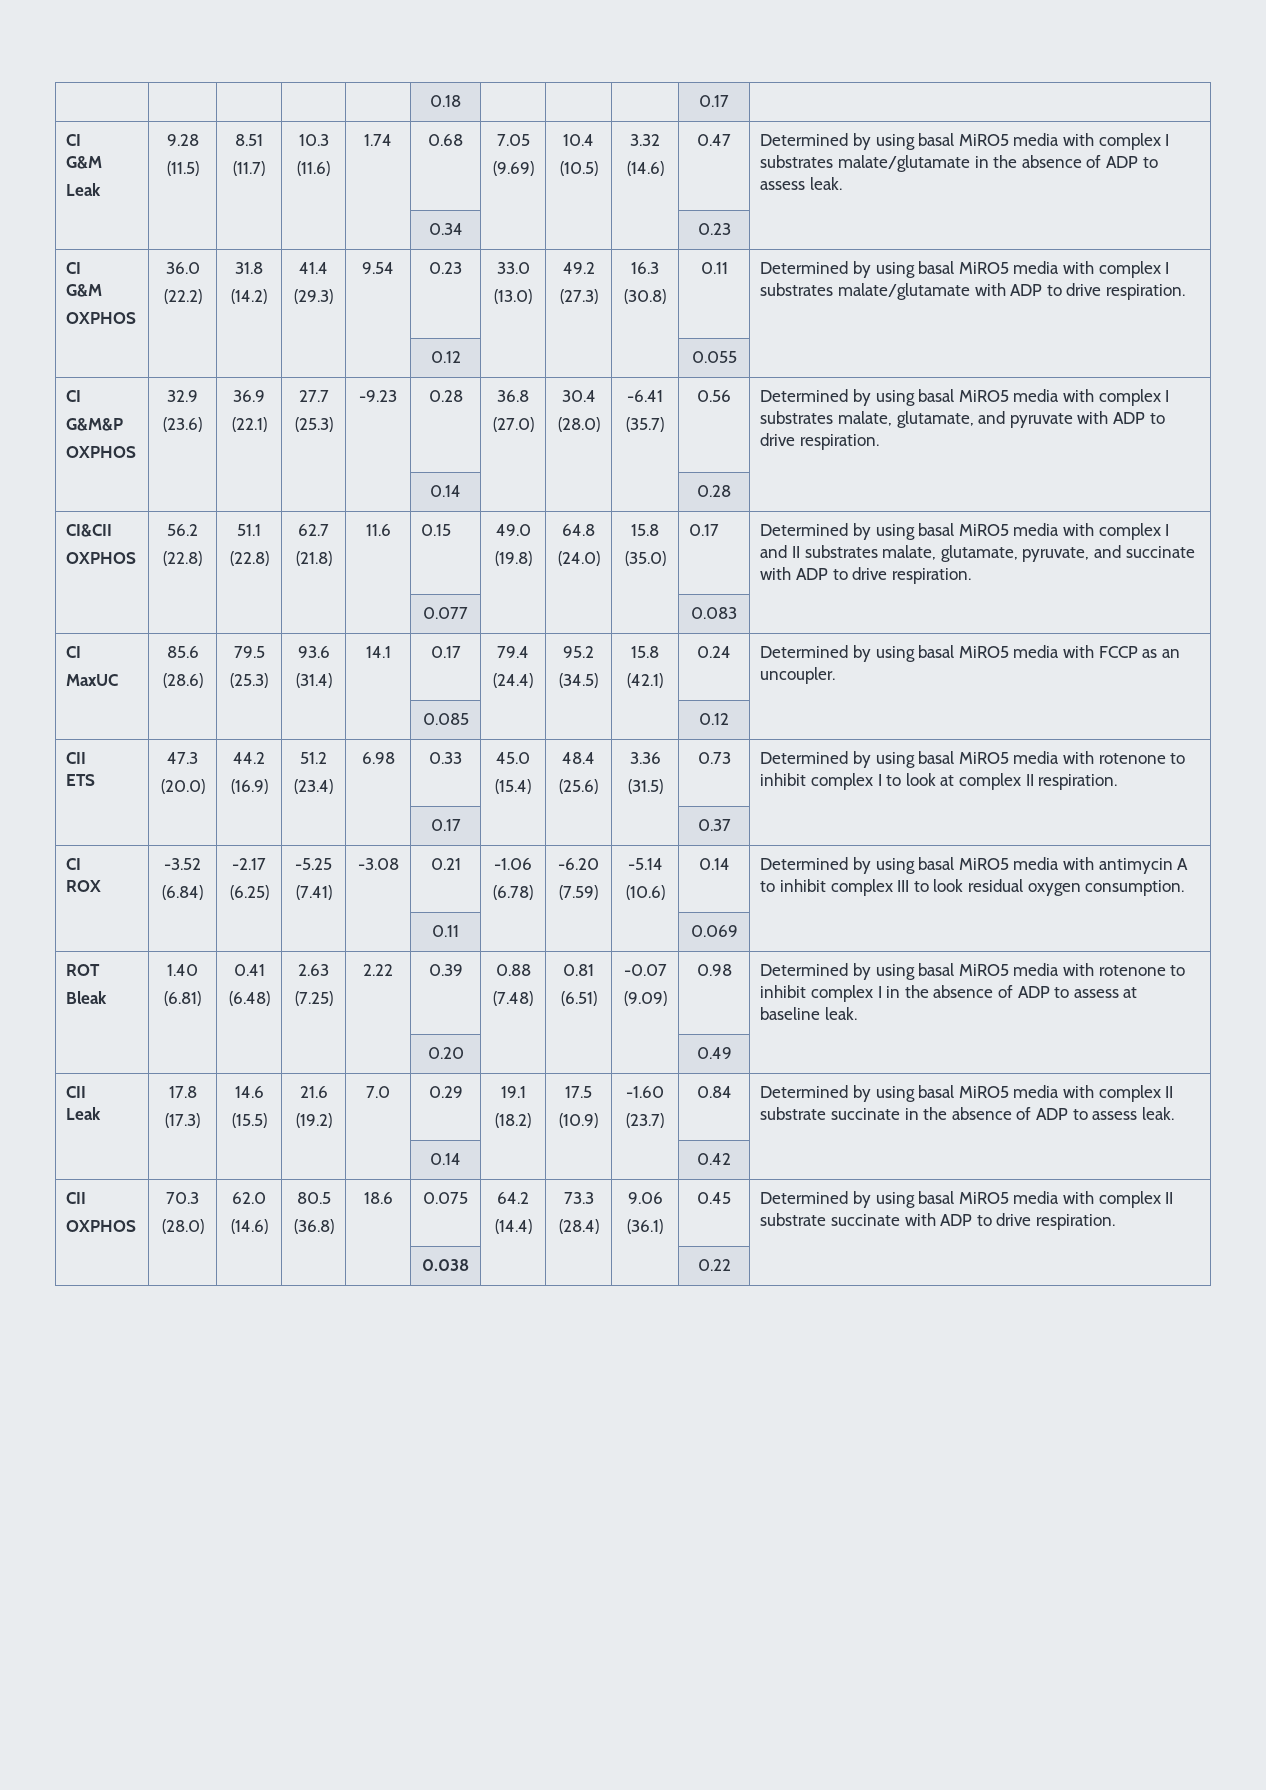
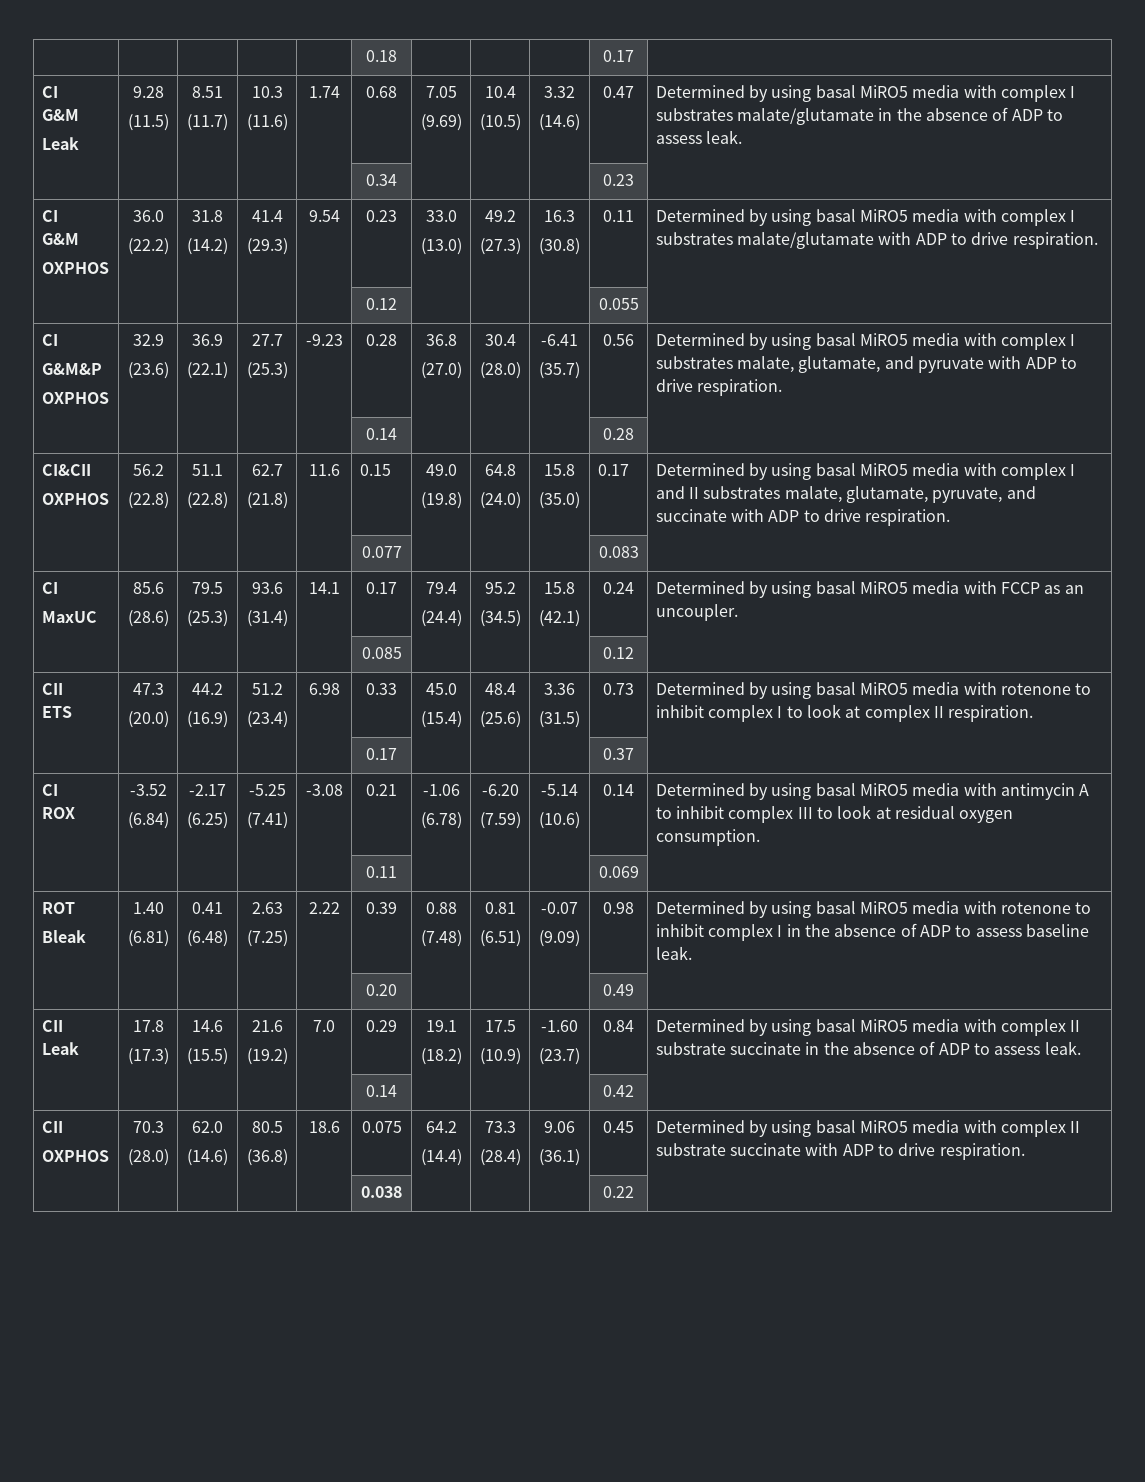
  | | | | | 0.17 | | | | 0.37 |
  CI
  ROX | -3.52
  (6.84) | -2.17
  (6.25) | -5.25
  (7.41) | -3.08 | 0.21 | -1.06
  (6.78) | -6.20
  (7.59) | -5.14
- (10.6) | 0.14 | Determined by using basal MiRO5 media with antimycin A to inhibit complex III to look residual oxygen consumption.
+ (10.6) | 0.14 | Determined by using basal MiRO5 media with antimycin A to inhibit complex III to look at residual oxygen consumption.
  ROT
  Bleak | 1.40
  (6.81) | 0.41
  (6.48) | 2.63
  (7.25) | 2.22 | 0.39 | 0.88
  (7.48) | 0.81
  (6.51) | -0.07
- (9.09) | 0.98 | Determined by using basal MiRO5 media with rotenone to inhibit complex I in the absence of ADP to assess at baseline leak.
+ (9.09) | 0.98 | Determined by using basal MiRO5 media with rotenone to inhibit complex I in the absence of ADP to assess baseline leak.

